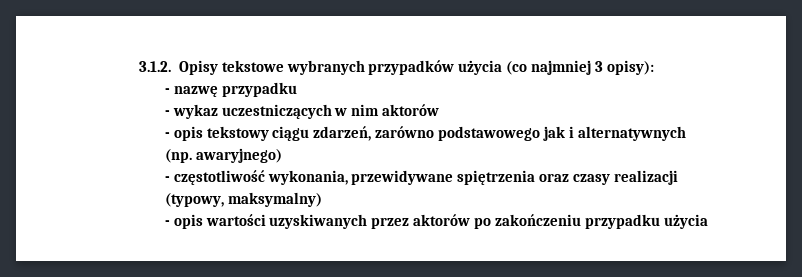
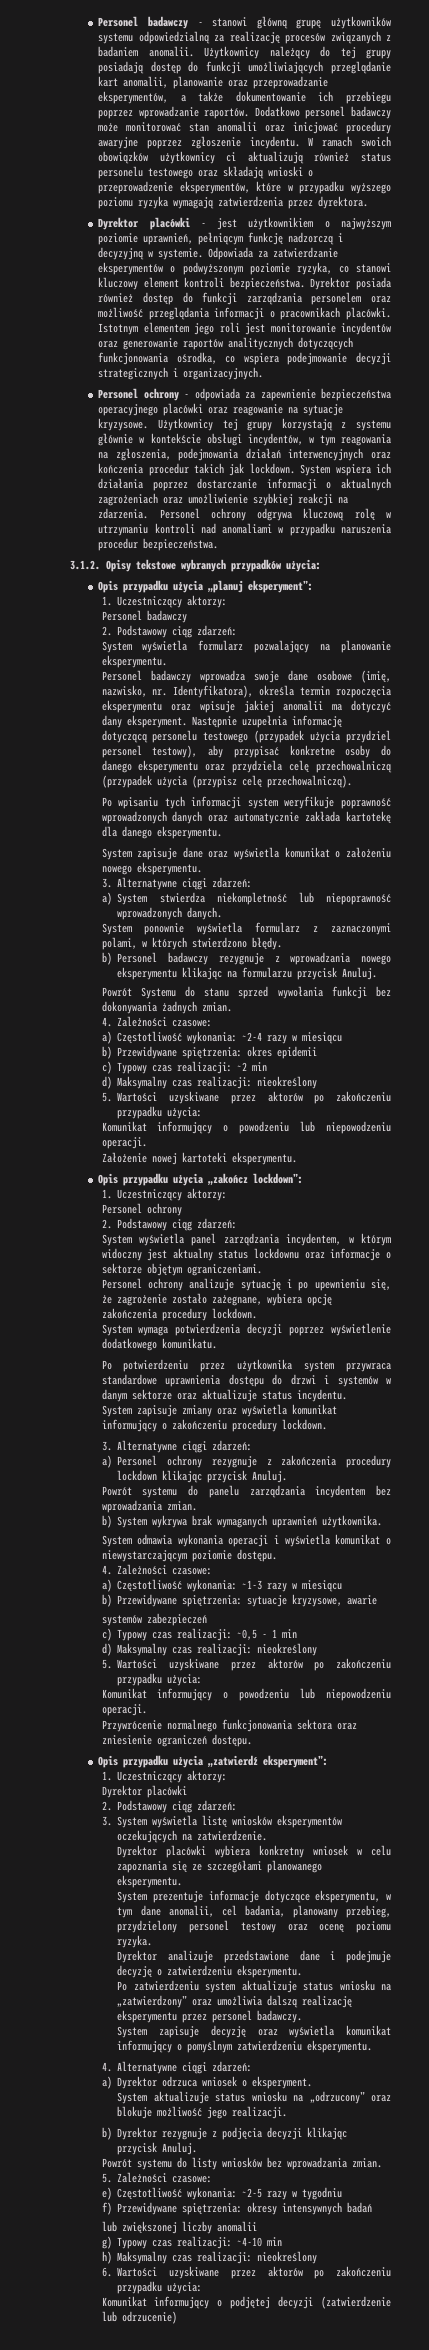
+ Personel badawczy - stanowi główną grupę użytkowników systemu odpowiedzialną za realizację procesów związanych z badaniem anomalii. Użytkownicy należący do tej grupy posiadają dostęp do funkcji umożliwiających przeglądanie kart anomalii, planowanie oraz przeprowadzanie eksperymentów, a także dokumentowanie ich przebiegu poprzez wprowadzanie raportów. Dodatkowo personel badawczy może monitorować stan anomalii oraz inicjować procedury awaryjne poprzez zgłoszenie incydentu. W ramach swoich obowiązków użytkownicy ci aktualizują również status personelu testowego oraz składają wnioski o przeprowadzenie eksperymentów, które w przypadku wyższego poziomu ryzyka wymagają zatwierdzenia przez dyrektora.
+ Dyrektor placówki - jest użytkownikiem o najwyższym poziomie uprawnień, pełniącym funkcję nadzorczą i decyzyjną w systemie. Odpowiada za zatwierdzanie eksperymentów o podwyższonym poziomie ryzyka, co stanowi kluczowy element kontroli bezpieczeństwa. Dyrektor posiada również dostęp do funkcji zarządzania personelem oraz możliwość przeglądania informacji o pracownikach placówki. Istotnym elementem jego roli jest monitorowanie incydentów oraz generowanie raportów analitycznych dotyczących funkcjonowania ośrodka, co wspiera podejmowanie decyzji strategicznych i organizacyjnych.
+ Personel ochrony - odpowiada za zapewnienie bezpieczeństwa operacyjnego placówki oraz reagowanie na sytuacje kryzysowe. Użytkownicy tej grupy korzystają z systemu głównie w kontekście obsługi incydentów, w tym reagowania na zgłoszenia, podejmowania działań interwencyjnych oraz kończenia procedur takich jak lockdown. System wspiera ich działania poprzez dostarczanie informacji o aktualnych zagrożeniach oraz umożliwienie szybkiej reakcji na zdarzenia. Personel ochrony odgrywa kluczową rolę w utrzymaniu kontroli nad anomaliami w przypadku naruszenia procedur bezpieczeństwa.
- 3.1.2. Opisy tekstowe wybranych przypadków użycia (co najmniej 3 opisy):
- - nazwę przypadku
- - wykaz uczestniczących w nim aktorów
- - opis tekstowy ciągu zdarzeń, zarówno podstawowego jak i alternatywnych (np. awaryjnego)
- - częstotliwość wykonania, przewidywane spiętrzenia oraz czasy realizacji (typowy, maksymalny)
- - opis wartości uzyskiwanych przez aktorów po zakończeniu przypadku użycia
+ 3.1.2. Opisy tekstowe wybranych przypadków użycia:
+ Opis przypadku użycia „planuj eksperyment”:
+ 1. Uczestniczący aktorzy:
+ Personel badawczy
+ 2. Podstawowy ciąg zdarzeń:
+ System wyświetla formularz pozwalający na planowanie eksperymentu.
+ Personel badawczy wprowadza swoje dane osobowe (imię, nazwisko, nr. Identyfikatora), określa termin rozpoczęcia eksperymentu oraz wpisuje jakiej anomalii ma dotyczyć dany eksperyment. Następnie uzupełnia informację dotyczącą personelu testowego (przypadek użycia przydziel personel testowy), aby przypisać konkretne osoby do danego eksperymentu oraz przydziela celę przechowalniczą (przypadek użycia (przypisz celę przechowalniczą).
+ Po wpisaniu tych informacji system weryfikuje poprawność wprowadzonych danych oraz automatycznie zakłada kartotekę dla danego eksperymentu.
+ System zapisuje dane oraz wyświetla komunikat o założeniu nowego eksperymentu.
+ 3. Alternatywne ciągi zdarzeń:
+ a) System stwierdza niekompletność lub niepoprawność wprowadzonych danych.
+ System ponownie wyświetla formularz z zaznaczonymi polami, w których stwierdzono błędy.
+ b) Personel badawczy rezygnuje z wprowadzania nowego eksperymentu klikając na formularzu przycisk Anuluj.
+ Powrót Systemu do stanu sprzed wywołania funkcji bez dokonywania żadnych zmian.
+ 4. Zależności czasowe:
+ a) Częstotliwość wykonania: ~2-4 razy w miesiącu
+ b) Przewidywane spiętrzenia: okres epidemii
+ c) Typowy czas realizacji: ~2 min
+ d) Maksymalny czas realizacji: nieokreślony
+ 5. Wartości uzyskiwane przez aktorów po zakończeniu przypadku użycia:
+ Komunikat informujący o powodzeniu lub niepowodzeniu operacji.
+ Założenie nowej kartoteki eksperymentu.
+ Opis przypadku użycia „zakończ lockdown”:
+ 1. Uczestniczący aktorzy:
+ Personel ochrony
+ 2. Podstawowy ciąg zdarzeń:
+ System wyświetla panel zarządzania incydentem, w którym widoczny jest aktualny status lockdownu oraz informacje o sektorze objętym ograniczeniami.
+ Personel ochrony analizuje sytuację i po upewnieniu się, że zagrożenie zostało zażegnane, wybiera opcję zakończenia procedury lockdown.
+ System wymaga potwierdzenia decyzji poprzez wyświetlenie dodatkowego komunikatu.
+ Po potwierdzeniu przez użytkownika system przywraca standardowe uprawnienia dostępu do drzwi i systemów w danym sektorze oraz aktualizuje status incydentu.
+ System zapisuje zmiany oraz wyświetla komunikat informujący o zakończeniu procedury lockdown.
+ 3. Alternatywne ciągi zdarzeń:
+ a) Personel ochrony rezygnuje z zakończenia procedury lockdown klikając przycisk Anuluj.
+ Powrót systemu do panelu zarządzania incydentem bez wprowadzania zmian.
+ b) System wykrywa brak wymaganych uprawnień użytkownika.
+ System odmawia wykonania operacji i wyświetla komunikat o niewystarczającym poziomie dostępu.
+ 4. Zależności czasowe:
+ a) Częstotliwość wykonania: ~1-3 razy w miesiącu
+ b) Przewidywane spiętrzenia: sytuacje kryzysowe, awarie
+ systemów zabezpieczeń
+ c) Typowy czas realizacji: ~0,5 - 1 min
+ d) Maksymalny czas realizacji: nieokreślony
+ 5. Wartości uzyskiwane przez aktorów po zakończeniu przypadku użycia:
+ Komunikat informujący o powodzeniu lub niepowodzeniu operacji.
+ Przywrócenie normalnego funkcjonowania sektora oraz zniesienie ograniczeń dostępu.
+ Opis przypadku użycia „zatwierdź eksperyment”:
+ 1. Uczestniczący aktorzy:
+ Dyrektor placówki
+ 2. Podstawowy ciąg zdarzeń:
+ 3. System wyświetla listę wniosków eksperymentów oczekujących na zatwierdzenie.
+ Dyrektor placówki wybiera konkretny wniosek w celu zapoznania się ze szczegółami planowanego eksperymentu.
+ System prezentuje informacje dotyczące eksperymentu, w tym dane anomalii, cel badania, planowany przebieg, przydzielony personel testowy oraz ocenę poziomu ryzyka.
+ Dyrektor analizuje przedstawione dane i podejmuje decyzję o zatwierdzeniu eksperymentu.
+ Po zatwierdzeniu system aktualizuje status wniosku na „zatwierdzony” oraz umożliwia dalszą realizację eksperymentu przez personel badawczy.
+ System zapisuje decyzję oraz wyświetla komunikat informujący o pomyślnym zatwierdzeniu eksperymentu.
+ 4. Alternatywne ciągi zdarzeń:
+ a) Dyrektor odrzuca wniosek o eksperyment.
+ System aktualizuje status wniosku na „odrzucony” oraz blokuje możliwość jego realizacji.
+ b) Dyrektor rezygnuje z podjęcia decyzji klikając przycisk Anuluj.
+ Powrót systemu do listy wniosków bez wprowadzania zmian.
+ 5. Zależności czasowe:
+ e) Częstotliwość wykonania: ~2-5 razy w tygodniu
+ f) Przewidywane spiętrzenia: okresy intensywnych badań
+ lub zwiększonej liczby anomalii
+ g) Typowy czas realizacji: ~4-10 min
+ h) Maksymalny czas realizacji: nieokreślony
+ 6. Wartości uzyskiwane przez aktorów po zakończeniu przypadku użycia:
+ Komunikat informujący o podjętej decyzji (zatwierdzenie lub odrzucenie)

